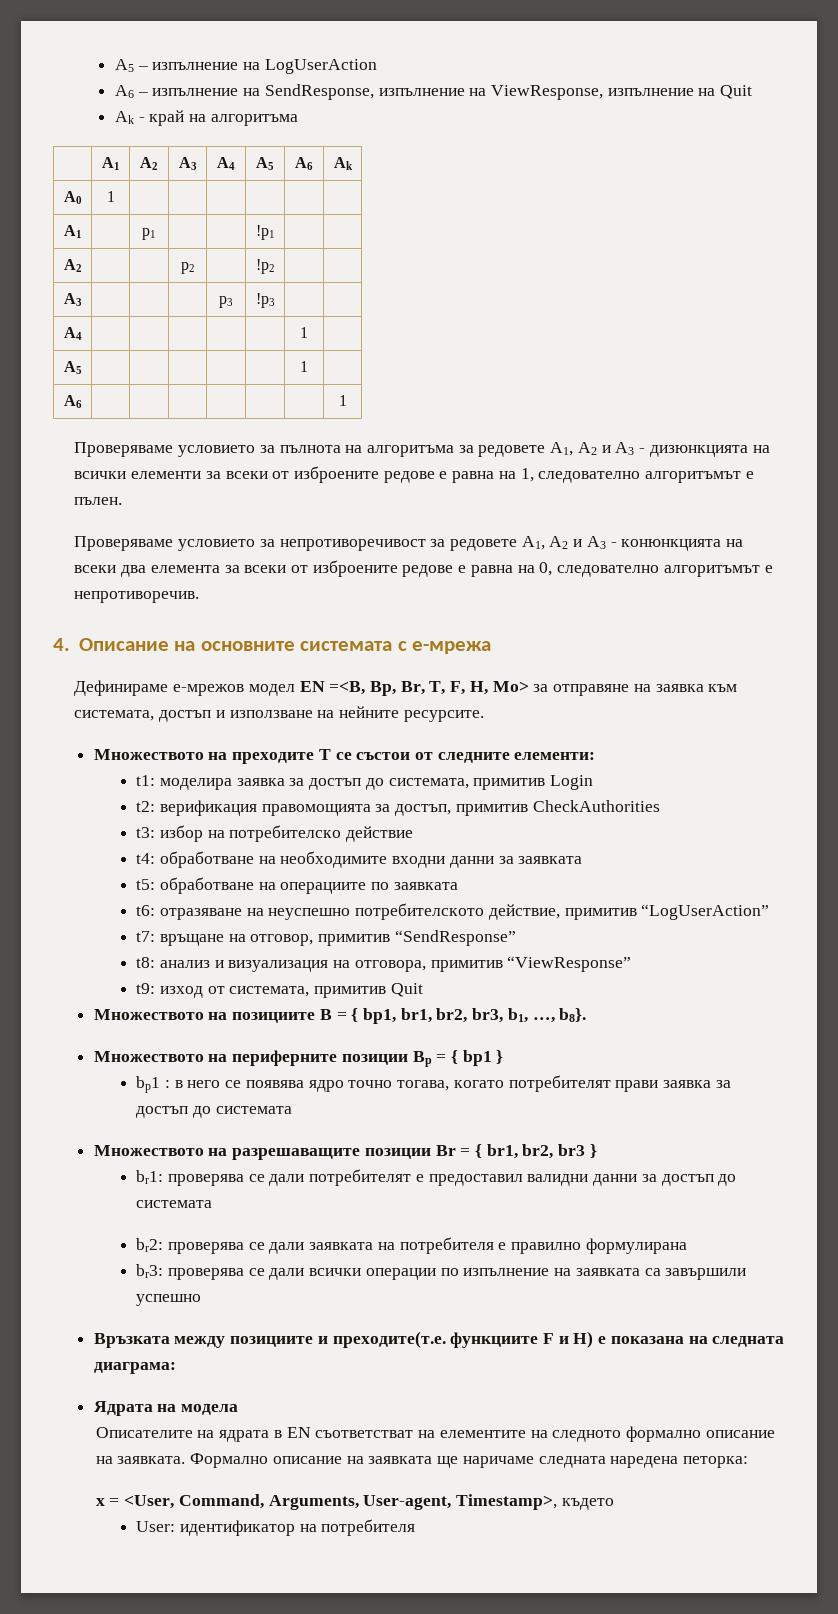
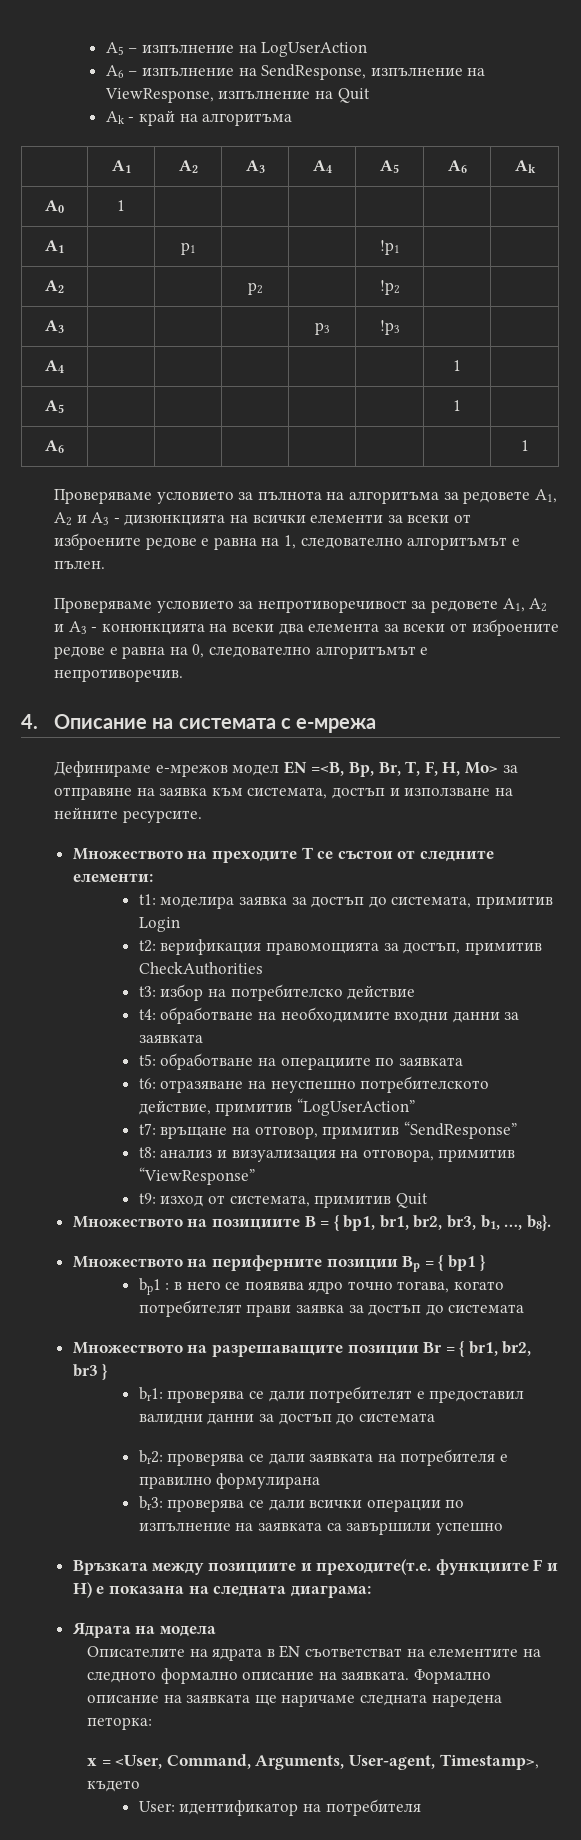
- 4. Описание на основните системата с е-мрежа
+ 4. Описание на системата с е-мрежа

